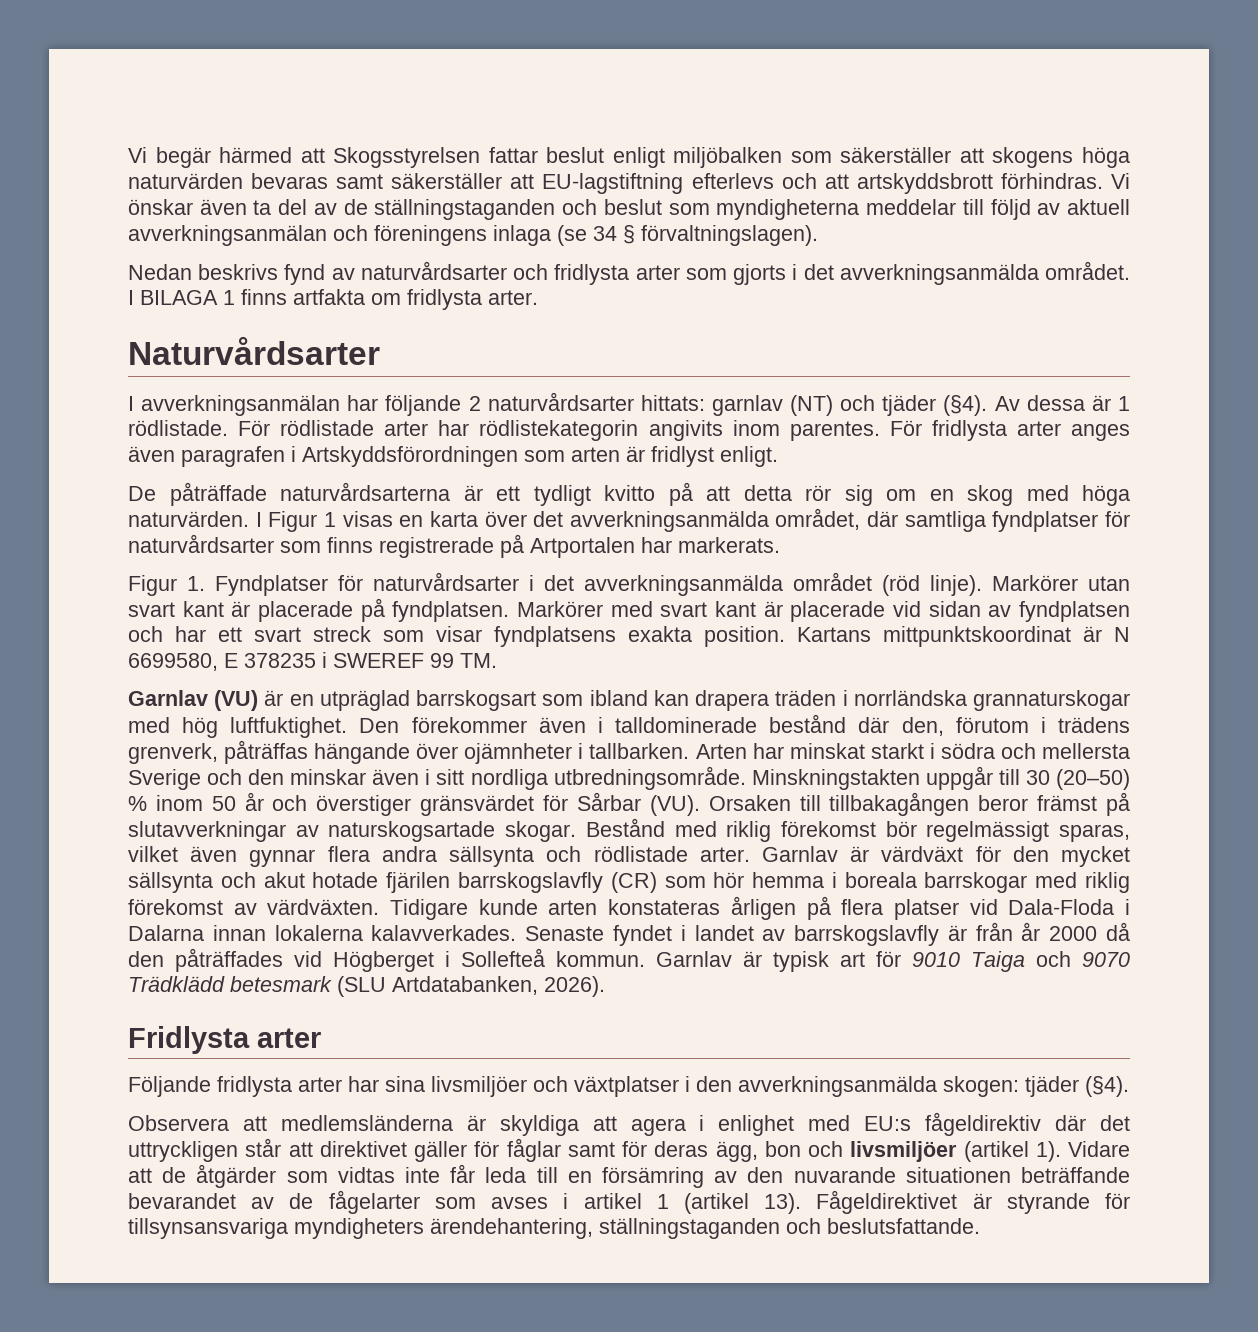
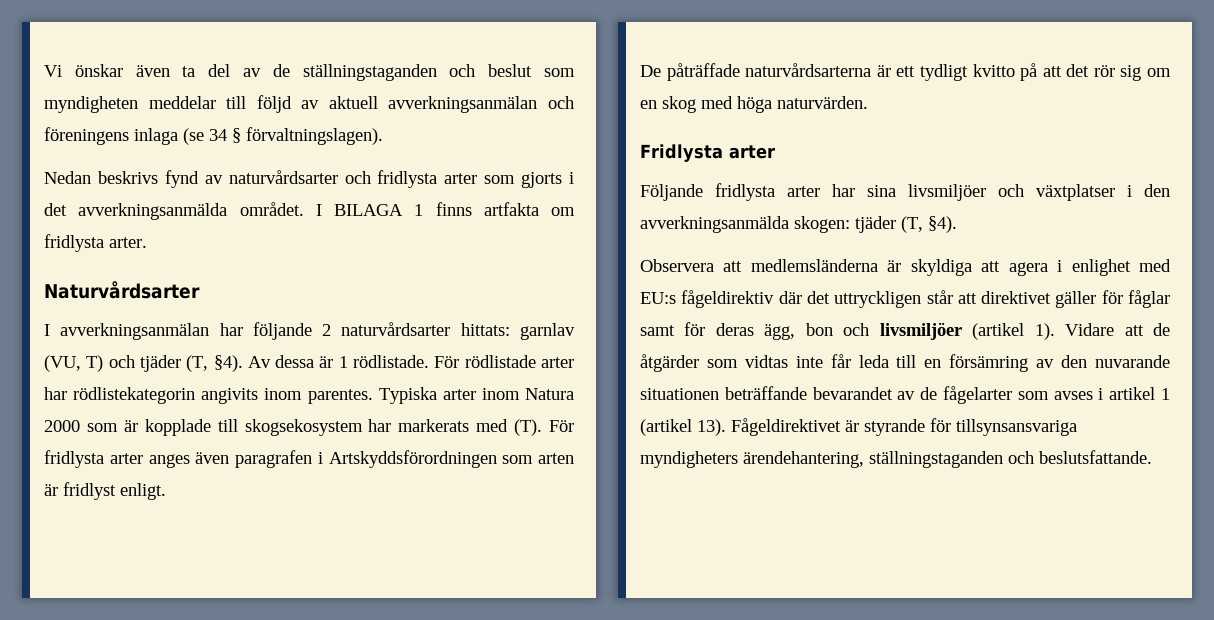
- Vi begär härmed att Skogsstyrelsen fattar beslut enligt miljöbalken som säkerställer att skogens höga naturvärden bevaras samt säkerställer att EU-lagstiftning efterlevs och att artskyddsbrott förhindras. Vi önskar även ta del av de ställningstaganden och beslut som myndigheterna meddelar till följd av aktuell avverkningsanmälan och föreningens inlaga (se 34 § förvaltningslagen).
+ Vi önskar även ta del av de ställningstaganden och beslut som myndigheten meddelar till följd av aktuell avverkningsanmälan och föreningens inlaga (se 34 § förvaltningslagen).
- I avverkningsanmälan har följande 2 naturvårdsarter hittats: garnlav (NT) och tjäder (§4).
+ I avverkningsanmälan har följande 2 naturvårdsarter hittats: garnlav (VU, T) och tjäder (T, §4).
- För fridlysta arter anges även paragrafen i Artskyddsförordningen som arten är fridlyst enligt.
+ Typiska arter inom Natura 2000 som är kopplade till skogsekosystem har markerats med (T). För fridlysta arter anges även paragrafen i Artskyddsförordningen som arten är fridlyst enligt.
- De påträffade naturvårdsarterna är ett tydligt kvitto på att detta rör sig om en skog med höga naturvärden. I Figur 1 visas en karta över det avverkningsanmälda området, där samtliga fyndplatser för naturvårdsarter som finns registrerade på Artportalen har markerats.
- Figur 1. Fyndplatser för naturvårdsarter i det avverkningsanmälda området (röd linje). Markörer utan svart kant är placerade på fyndplatsen. Markörer med svart kant är placerade vid sidan av fyndplatsen och har ett svart streck som visar fyndplatsens exakta position. Kartans mittpunktskoordinat är N 6699580, E 378235 i SWEREF 99 TM.
- Garnlav (VU) är en utpräglad barrskogsart som ibland kan drapera träden i norrländska grannaturskogar med hög luftfuktighet. Den förekommer även i talldominerade bestånd där den, förutom i trädens grenverk, påträffas hängande över ojämnheter i tallbarken. Arten har minskat starkt i södra och mellersta Sverige och den minskar även i sitt nordliga utbredningsområde. Minskningstakten uppgår till 30 (20–50) % inom 50 år och överstiger gränsvärdet för Sårbar (VU). Orsaken till tillbakagången beror främst på slutavverkningar av naturskogsartade skogar. Bestånd med riklig förekomst bör regelmässigt sparas, vilket även gynnar flera andra sällsynta och rödlistade arter. Garnlav är värdväxt för den mycket sällsynta och akut hotade fjärilen barrskogslavfly (CR) som hör hemma i boreala barrskogar med riklig förekomst av värdväxten. Tidigare kunde arten konstateras årligen på flera platser vid Dala-Floda i Dalarna innan lokalerna kalavverkades. Senaste fyndet i landet av barrskogslavfly är från år 2000 då den påträffades vid Högberget i Sollefteå kommun. Garnlav är typisk art för 9010 Taiga och 9070 Trädklädd betesmark (SLU Artdatabanken, 2026).
+ De påträffade naturvårdsarterna är ett tydligt kvitto på att det rör sig om en skog med höga naturvärden.
- Följande fridlysta arter har sina livsmiljöer och växtplatser i den avverkningsanmälda skogen: tjäder (§4).
+ Följande fridlysta arter har sina livsmiljöer och växtplatser i den avverkningsanmälda skogen: tjäder (T, §4).

